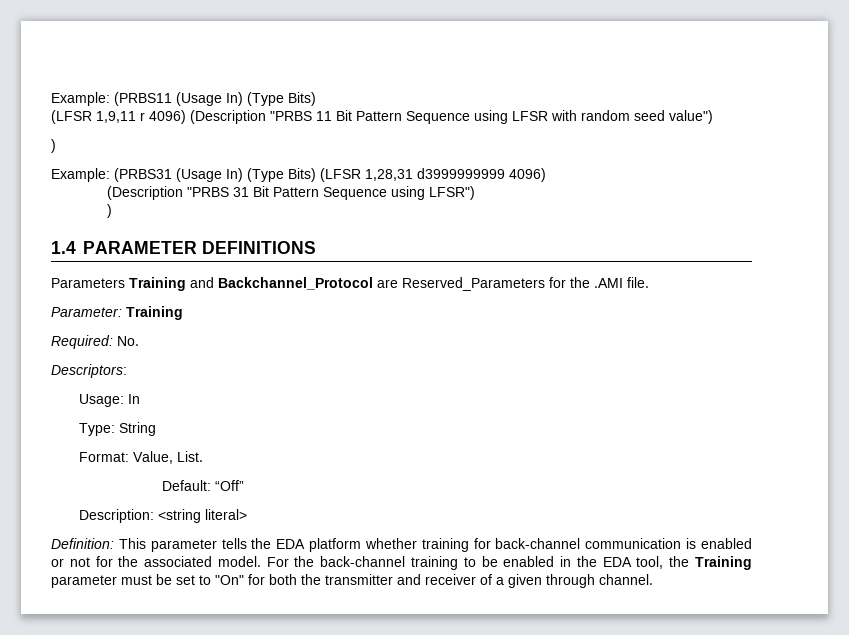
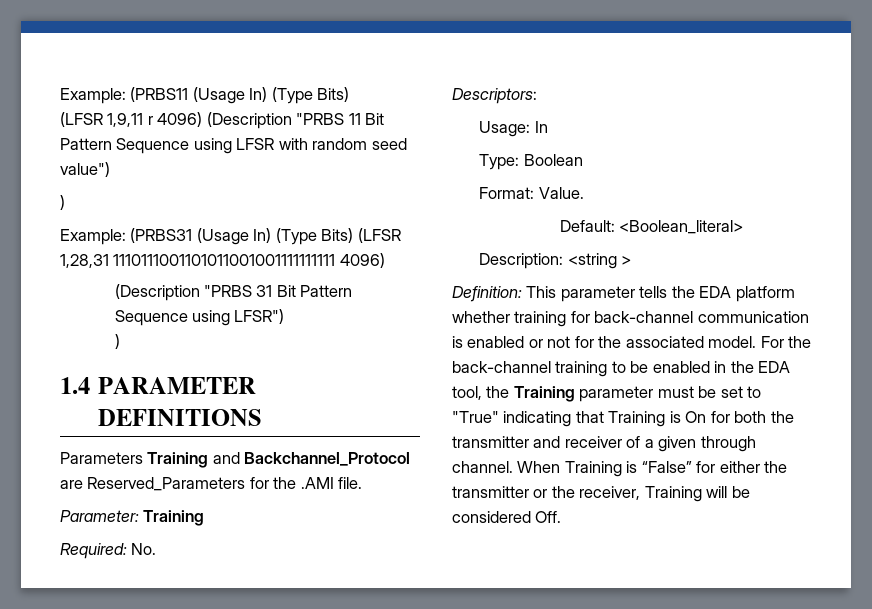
- Example: (PRBS31 (Usage In) (Type Bits) (LFSR 1,28,31 d3999999999 4096)
+ Example: (PRBS31 (Usage In) (Type Bits) (LFSR 1,28,31 1110111001101011001001111111111 4096)
- Type: String
+ Type: Boolean
- Format: Value, List.
+ Format: Value.
- Default: “Off”
+ Default: <Boolean_literal>
- Description: <string literal>
+ Description: <string >
- For the back-channel training to be enabled in the EDA tool, the Training parameter must be set to "On" for both the transmitter and receiver of a given through channel.
+ For the back-channel training to be enabled in the EDA tool, the Training parameter must be set to "True" indicating that Training is On for both the transmitter and receiver of a given through channel.
+ When Training is “False” for either the transmitter or the receiver, Training will be considered Off.

